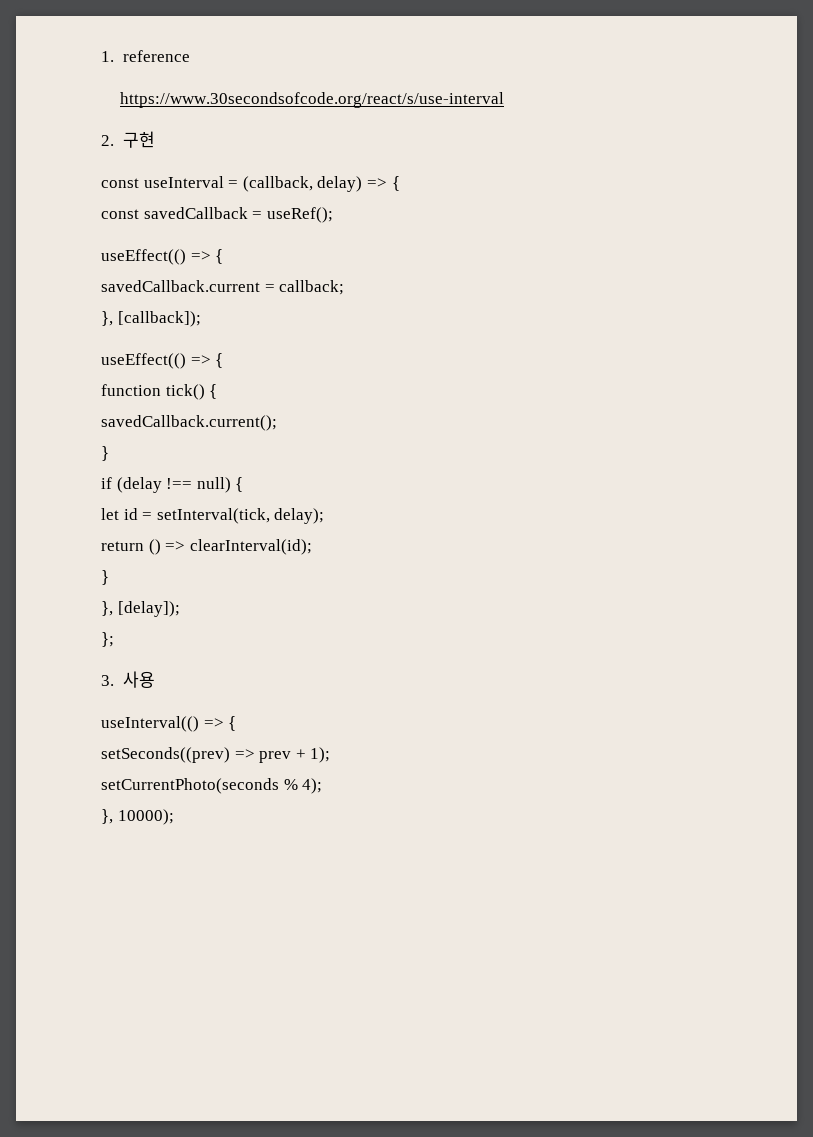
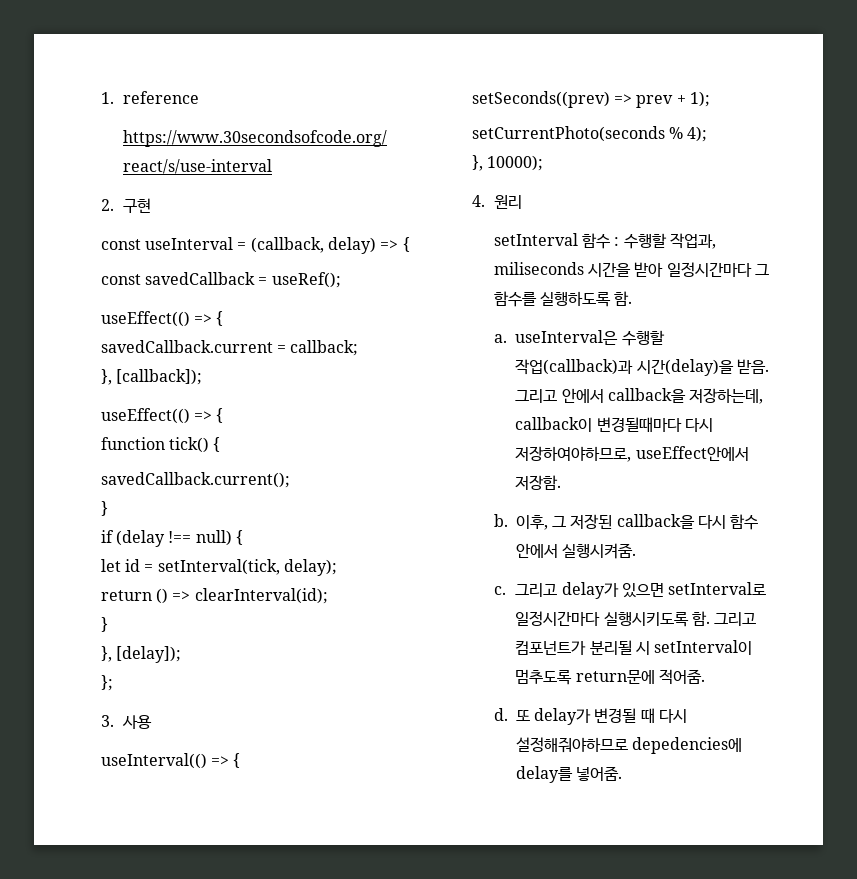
+ 4. 원리
+ setInterval 함수 : 수행할 작업과, miliseconds 시간을 받아 일정시간마다 그 함수를 실행하도록 함.
+ a. useInterval은 수행할 작업(callback)과 시간(delay)을 받음. 그리고 안에서 callback을 저장하는데, callback이 변경될때마다 다시 저장하여야하므로, useEffect안에서 저장함.
+ b. 이후, 그 저장된 callback을 다시 함수 안에서 실행시켜줌.
+ c. 그리고 delay가 있으면 setInterval로 일정시간마다 실행시키도록 함. 그리고 컴포넌트가 분리될 시 setInterval이 멈추도록 return문에 적어줌.
+ d. 또 delay가 변경될 때 다시 설정해줘야하므로 depedencies에 delay를 넣어줌.

